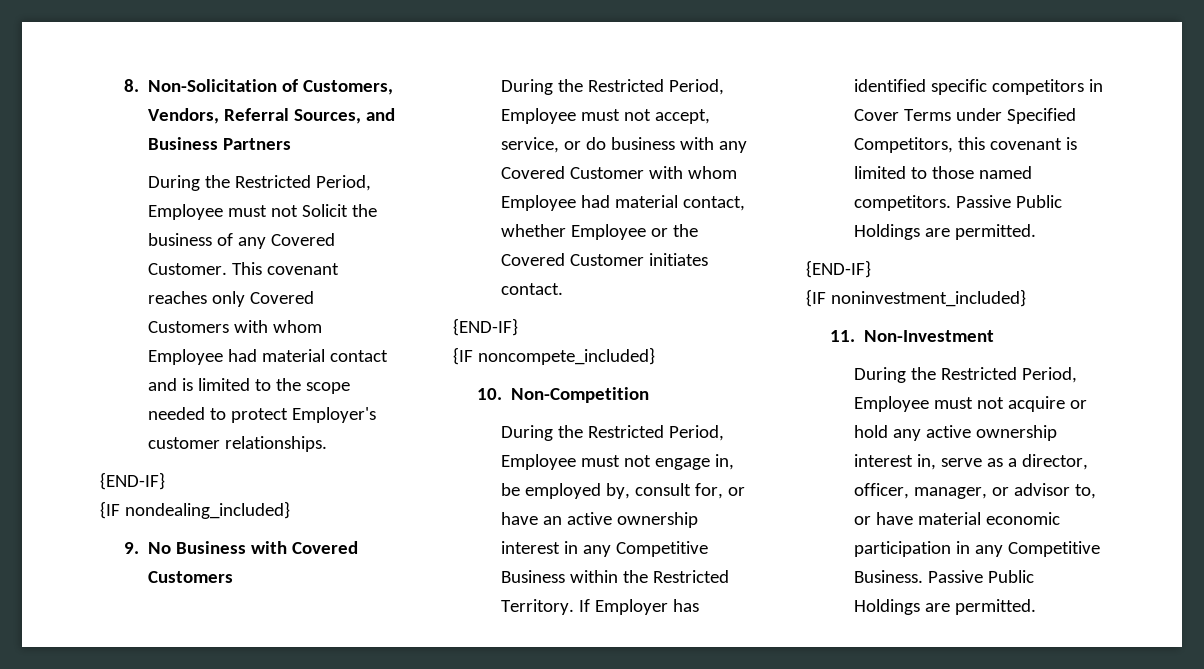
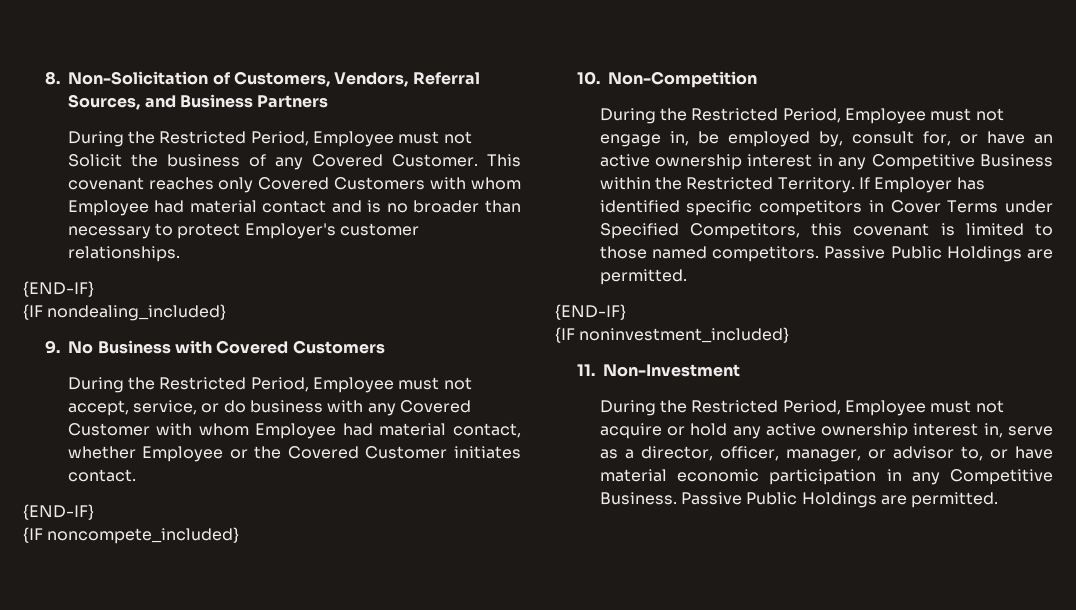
- This covenant reaches only Covered Customers with whom Employee had material contact and is limited to the scope needed to protect Employer's customer relationships.
+ This covenant reaches only Covered Customers with whom Employee had material contact and is no broader than necessary to protect Employer's customer relationships.

